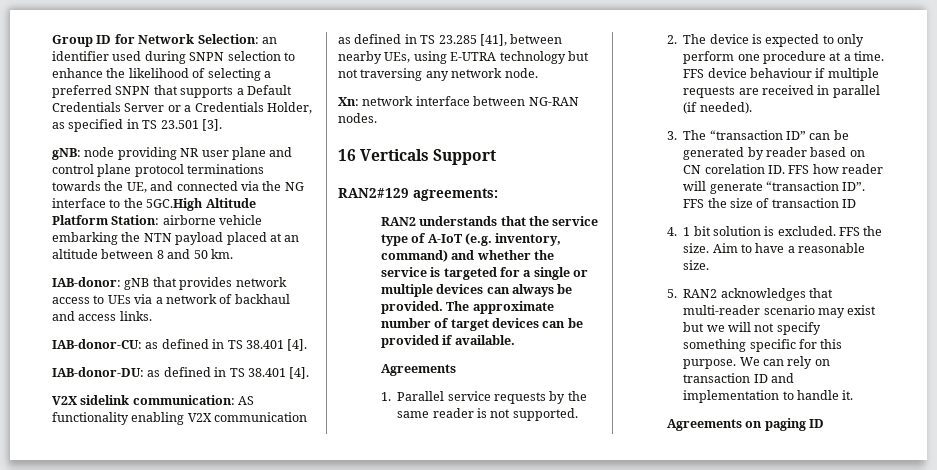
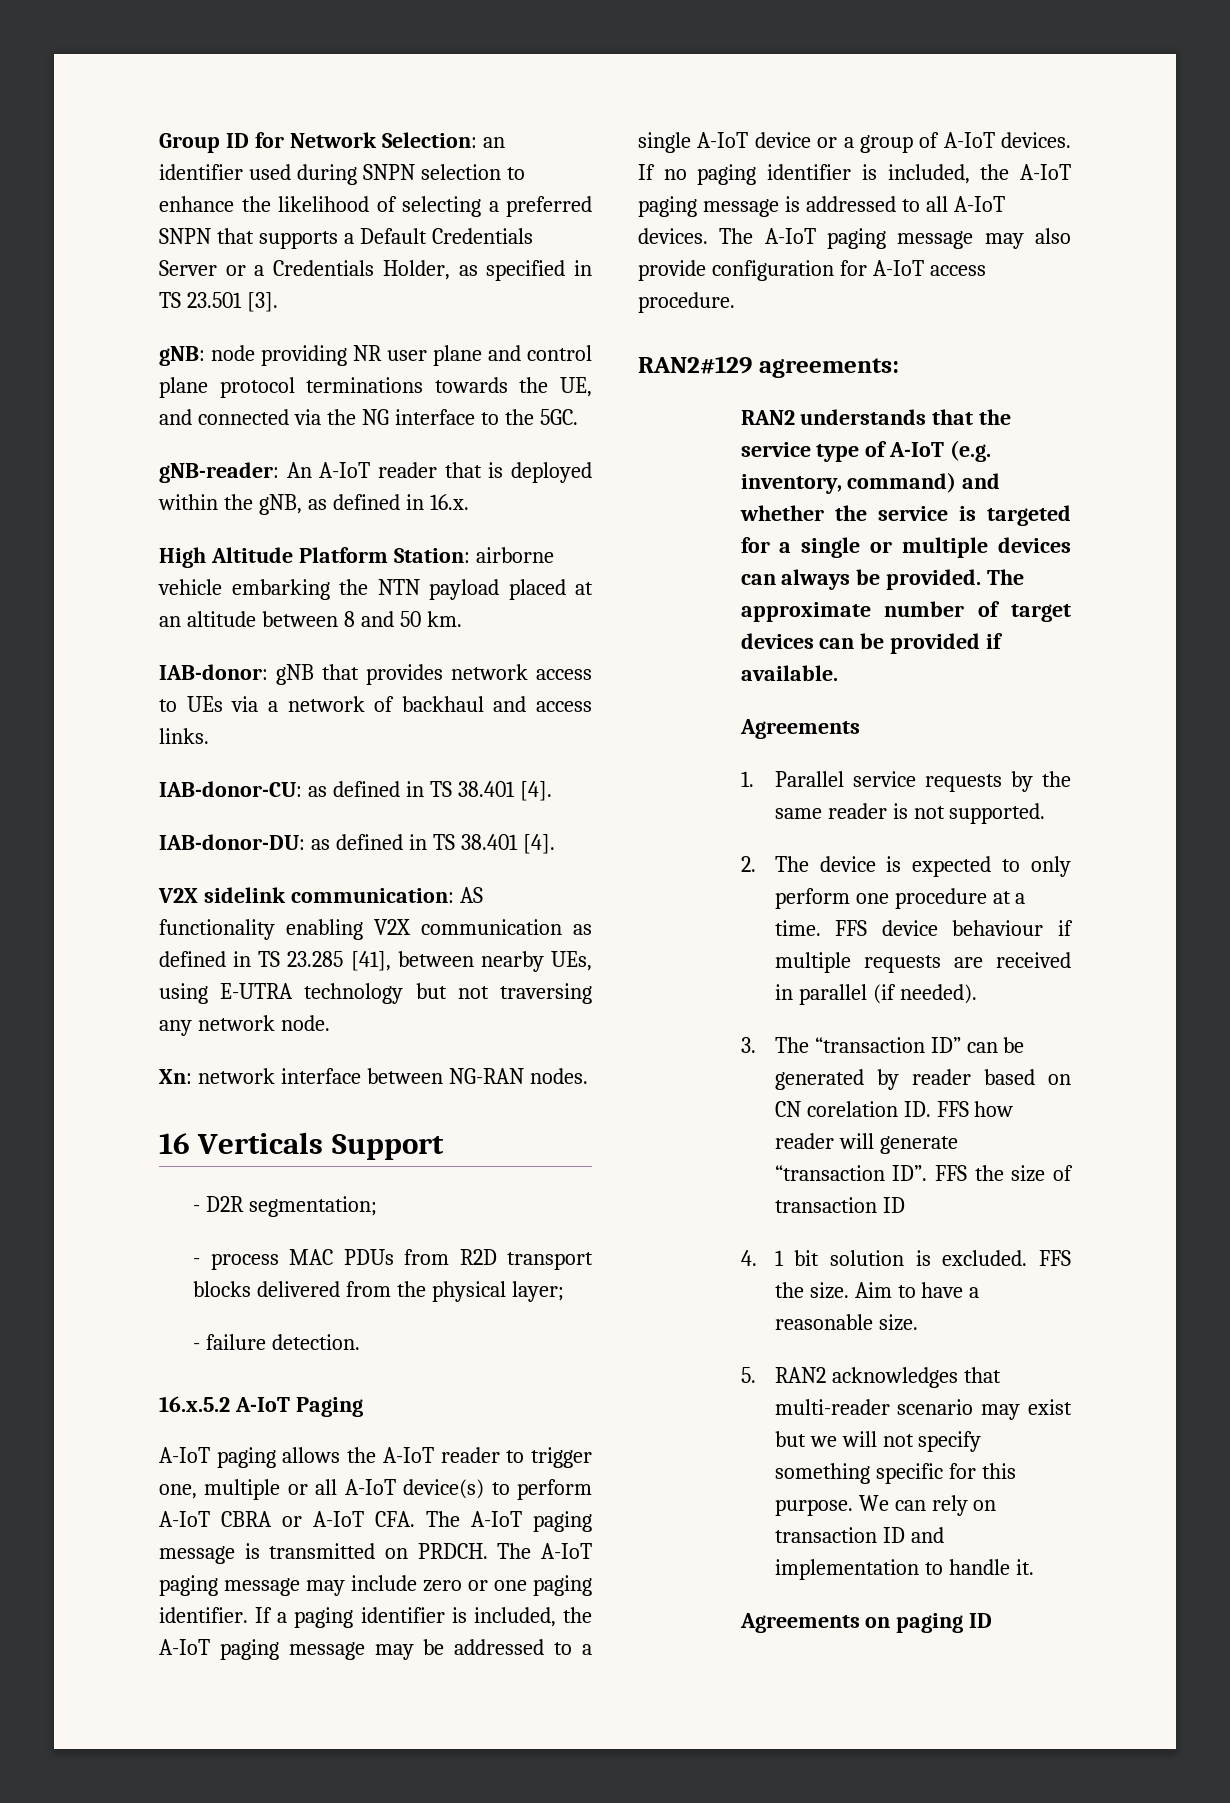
- gNB: node providing NR user plane and control plane protocol terminations towards the UE, and connected via the NG interface to the 5GC.High Altitude Platform Station: airborne vehicle embarking the NTN payload placed at an altitude between 8 and 50 km.
+ gNB: node providing NR user plane and control plane protocol terminations towards the UE, and connected via the NG interface to the 5GC.
+ gNB-reader: An A-IoT reader that is deployed within the gNB, as defined in 16.x.
+ High Altitude Platform Station: airborne vehicle embarking the NTN payload placed at an altitude between 8 and 50 km.
+ - D2R segmentation;
+ - process MAC PDUs from R2D transport blocks delivered from the physical layer;
+ - failure detection.
+ 16.x.5.2 A-IoT Paging
+ A-IoT paging allows the A-IoT reader to trigger one, multiple or all A-IoT device(s) to perform A-IoT CBRA or A-IoT CFA. The A-IoT paging message is transmitted on PRDCH. The A-IoT paging message may include zero or one paging identifier. If a paging identifier is included, the A-IoT paging message may be addressed to a single A-IoT device or a group of A-IoT devices. If no paging identifier is included, the A-IoT paging message is addressed to all A-IoT devices. The A-IoT paging message may also provide configuration for A-IoT access procedure.

